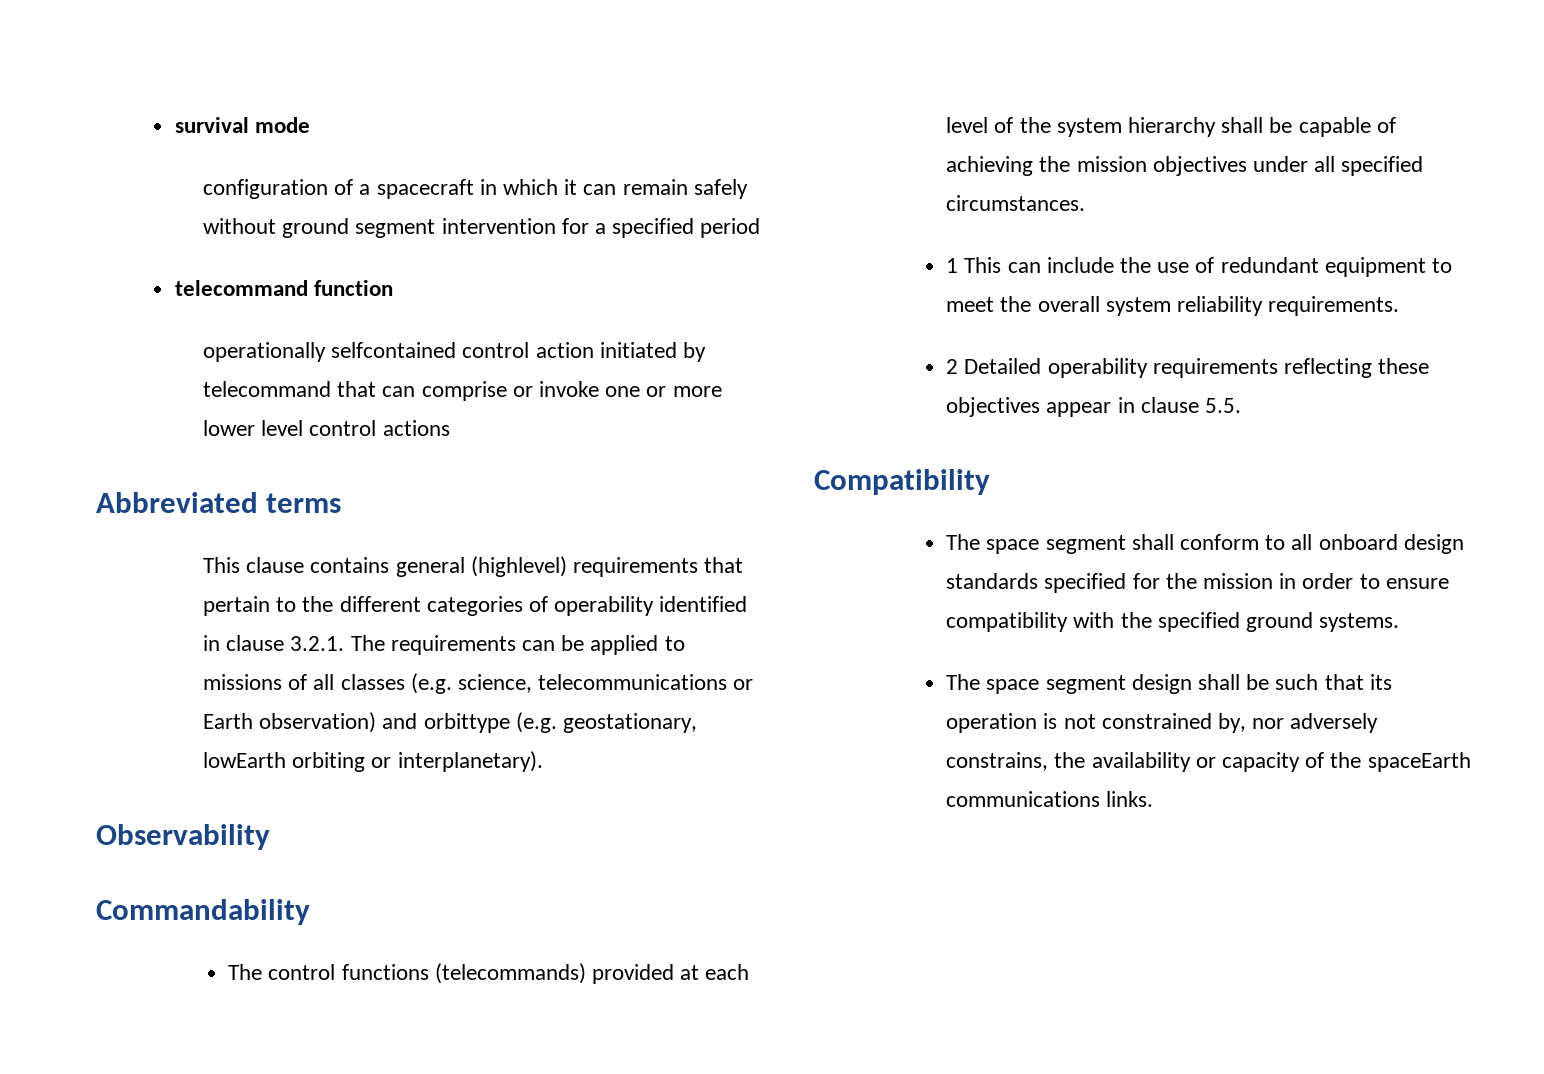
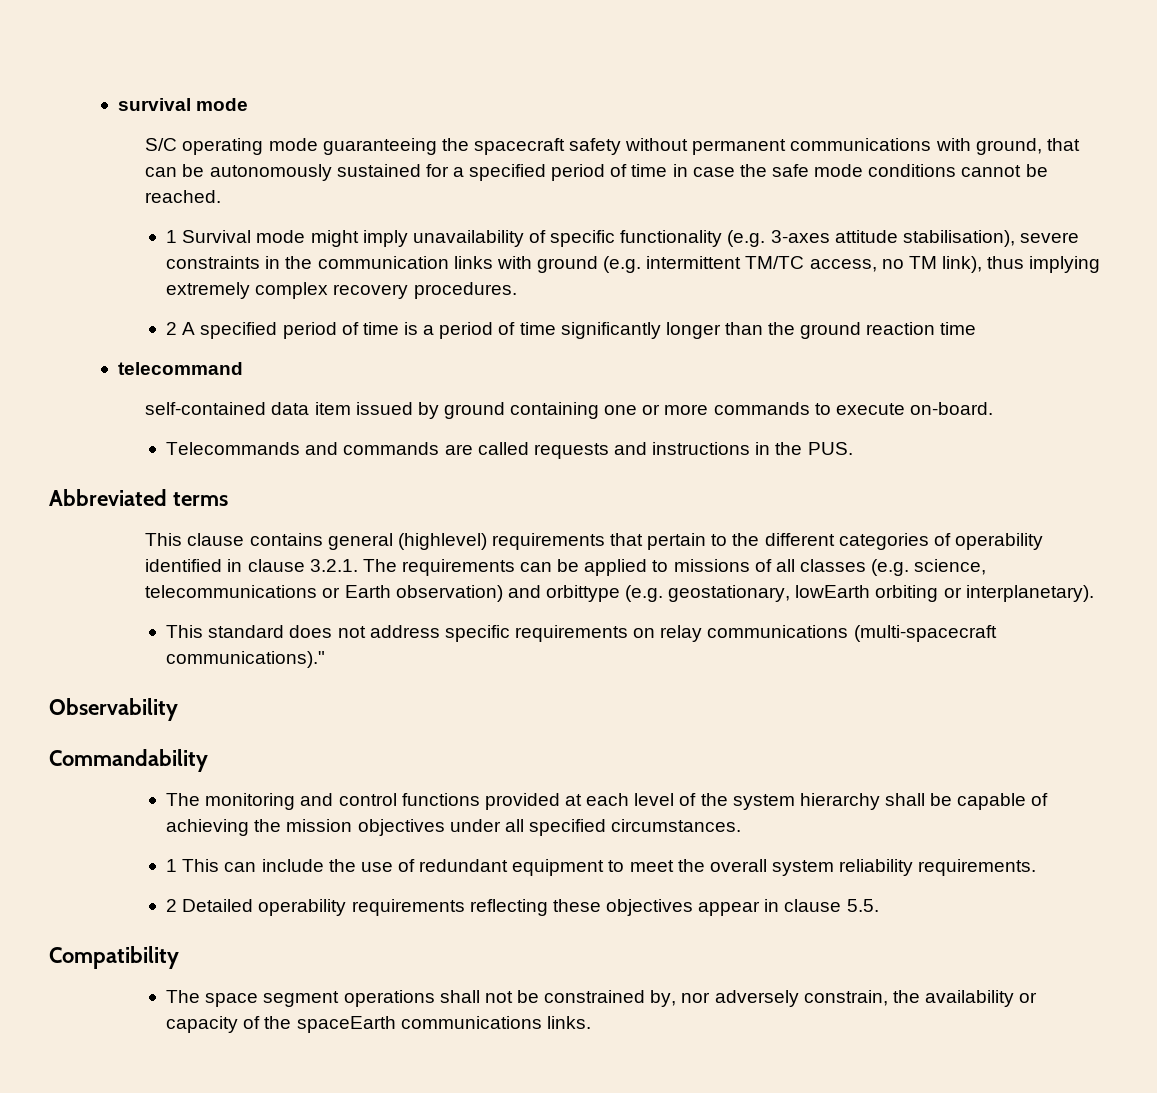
- configuration of a spacecraft in which it can remain safely without ground segment intervention for a specified period
- telecommand function
- operationally selfcontained control action initiated by telecommand that can comprise or invoke one or more lower level control actions
+ S/C operating mode guaranteeing the spacecraft safety without permanent communications with ground, that can be autonomously sustained for a specified period of time in case the safe mode conditions cannot be reached.
+ 1 Survival mode might imply unavailability of specific functionality (e.g. 3-axes attitude stabilisation), severe constraints in the communication links with ground (e.g. intermittent TM/TC access, no TM link), thus implying extremely complex recovery procedures.
+ 2 A specified period of time is a period of time significantly longer than the ground reaction time
+ telecommand
+ self-contained data item issued by ground containing one or more commands to execute on-board.
+ Telecommands and commands are called requests and instructions in the PUS.
+ This standard does not address specific requirements on relay communications (multi-spacecraft communications)."
- The control functions (telecommands) provided at each level of the system hierarchy shall be capable of achieving the mission objectives under all specified circumstances.
+ The monitoring and control functions provided at each level of the system hierarchy shall be capable of achieving the mission objectives under all specified circumstances.
- The space segment shall conform to all onboard design standards specified for the mission in order to ensure compatibility with the specified ground systems.
- The space segment design shall be such that its operation is not constrained by, nor adversely constrains, the availability or capacity of the spaceEarth communications links.
+ The space segment operations shall not be constrained by, nor adversely constrain, the availability or capacity of the spaceEarth communications links.

